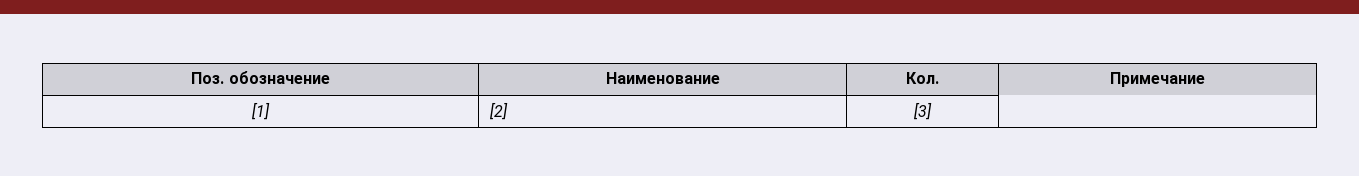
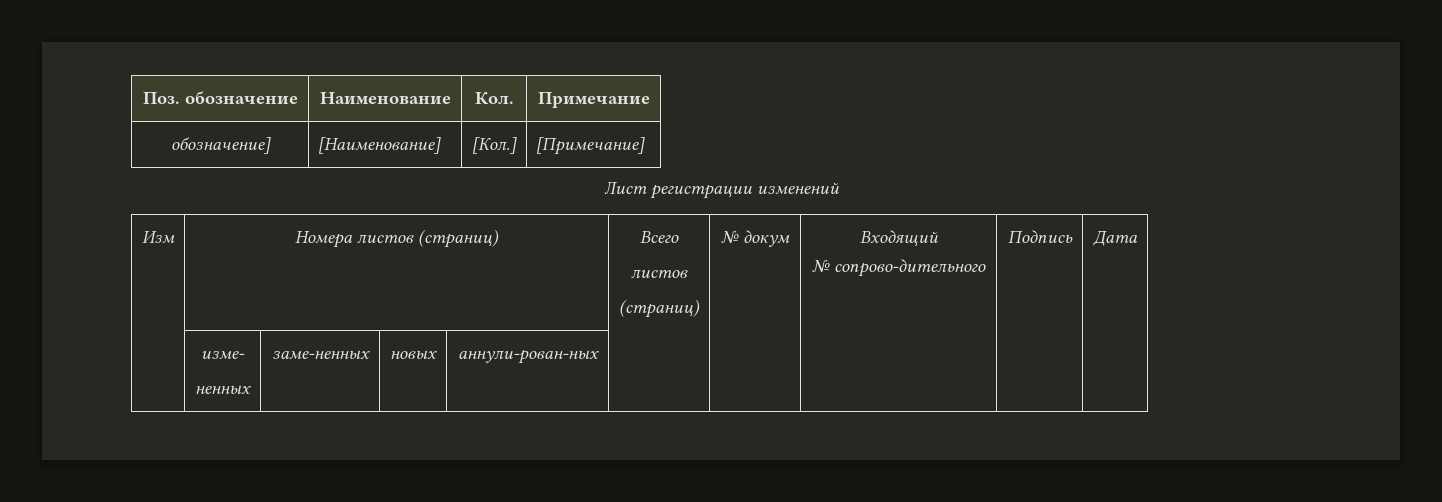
- [1] | [2] | [3] |
+ обозначение] | [Наименование] | [Кол.] | [Примечание]
+ Лист регистрации изменений
+ Изм | Номера листов (страниц) | Всего
+ листов
+ (страниц) | № докум | Входящий
+ № сопрово-дительного | Подпись | Дата
+ | изме-
+ ненных | заме-ненных | новых | аннули-рован-ных | | | | |

